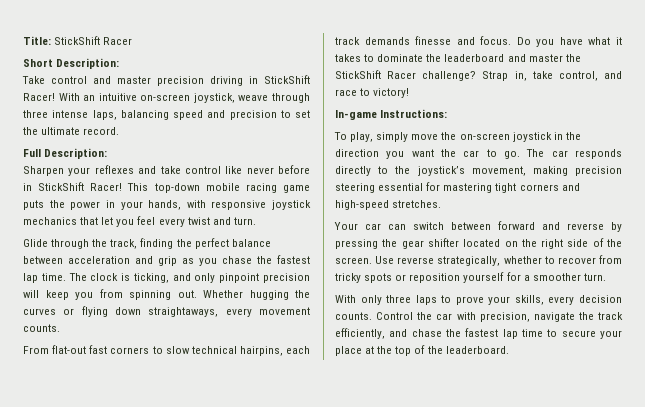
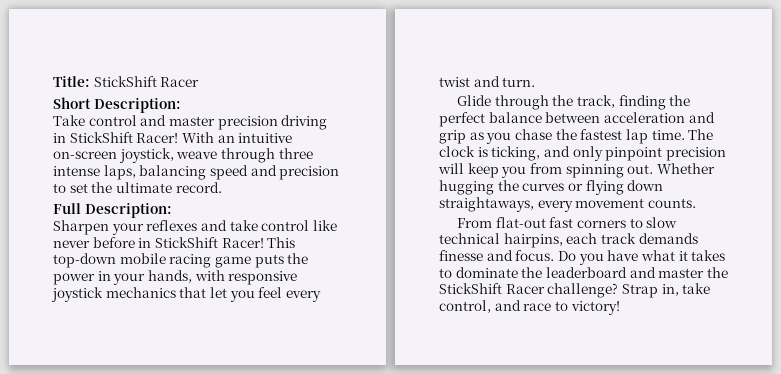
- In-game Instructions:
- To play, simply move the on-screen joystick in the direction you want the car to go. The car responds directly to the joystick’s movement, making precision steering essential for mastering tight corners and high-speed stretches.
- Your car can switch between forward and reverse by pressing the gear shifter located on the right side of the screen. Use reverse strategically, whether to recover from tricky spots or reposition yourself for a smoother turn.
- With only three laps to prove your skills, every decision counts. Control the car with precision, navigate the track efficiently, and chase the fastest lap time to secure your place at the top of the leaderboard.

